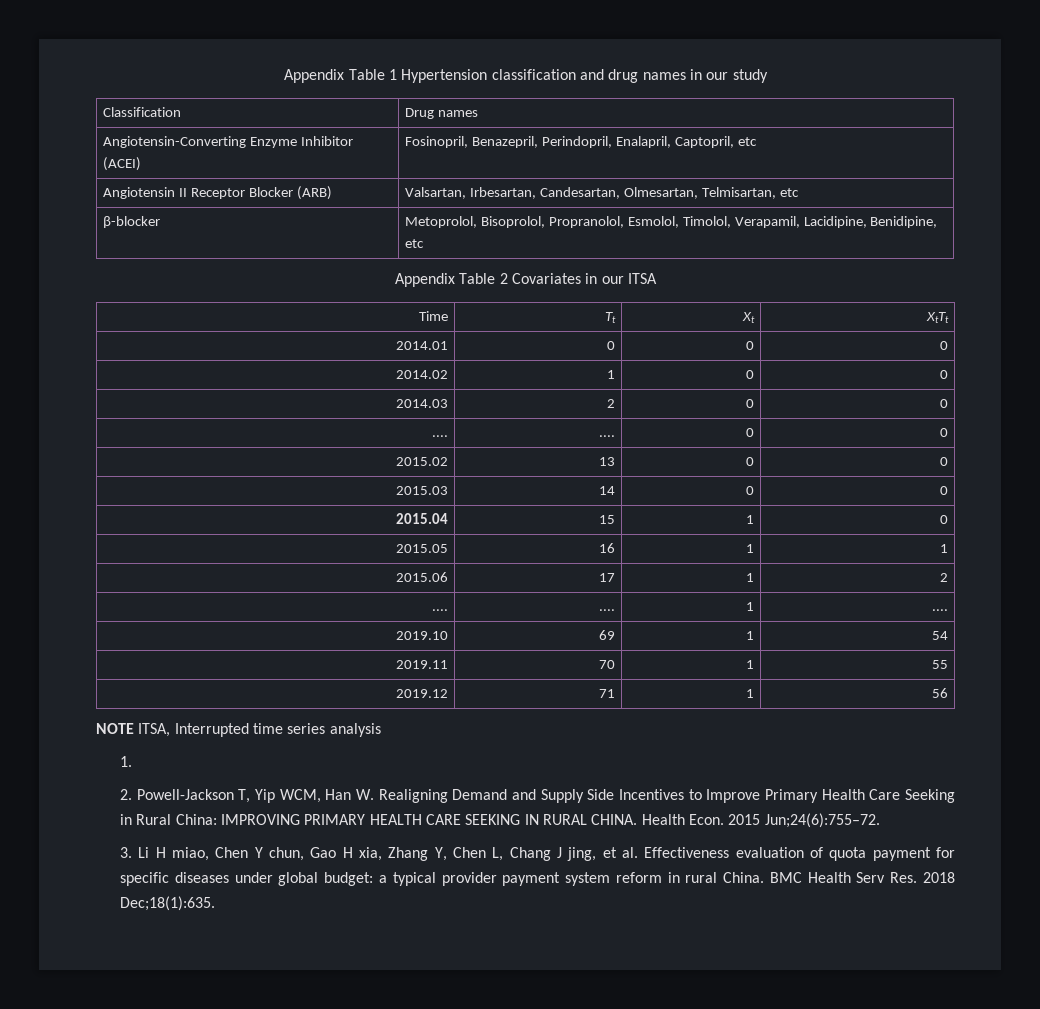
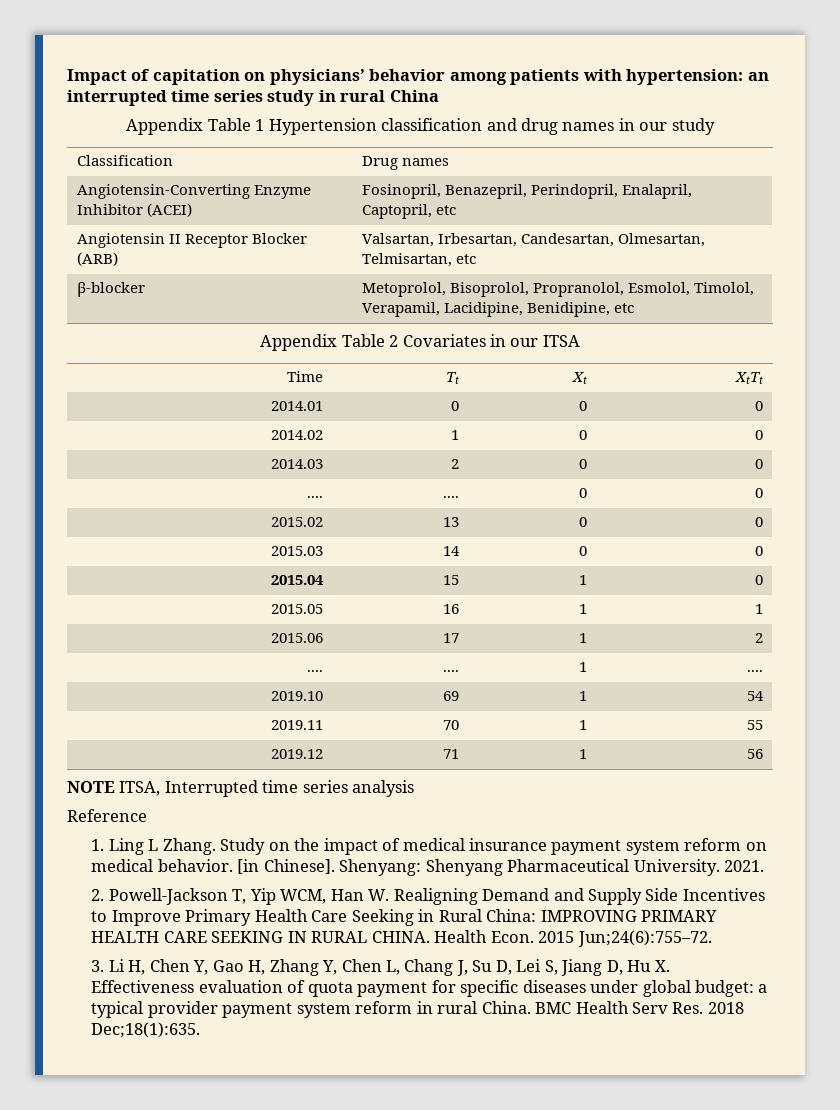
+ Impact of capitation on physicians’ behavior among patients with hypertension: an interrupted time series study in rural China
+ Reference
- 1.
+ 1. Ling L Zhang. Study on the impact of medical insurance payment system reform on medical behavior. [in Chinese]. Shenyang: Shenyang Pharmaceutical University. 2021.
- 3. Li H miao, Chen Y chun, Gao H xia, Zhang Y, Chen L, Chang J jing, et al. Effectiveness evaluation of quota payment for specific diseases under global budget: a typical provider payment system reform in rural China.
+ 3. Li H, Chen Y, Gao H, Zhang Y, Chen L, Chang J, Su D, Lei S, Jiang D, Hu X. Effectiveness evaluation of quota payment for specific diseases under global budget: a typical provider payment system reform in rural China.

